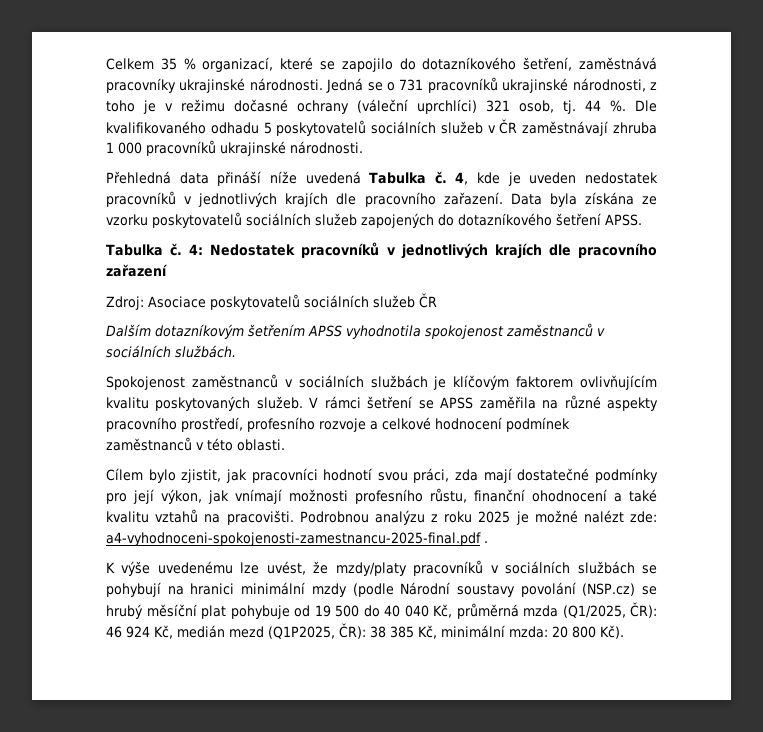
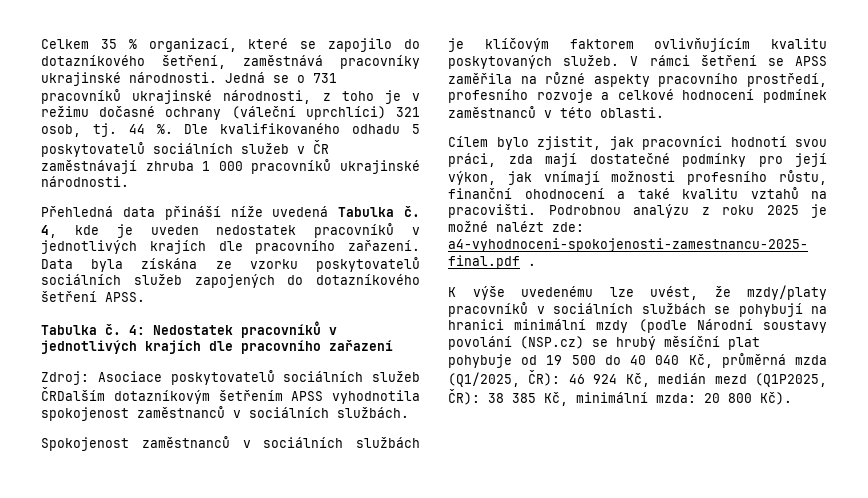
- Zdroj: Asociace poskytovatelů sociálních služeb ČR
- Dalším dotazníkovým šetřením APSS vyhodnotila spokojenost zaměstnanců v sociálních službách.
+ Zdroj: Asociace poskytovatelů sociálních služeb ČRDalším dotazníkovým šetřením APSS vyhodnotila spokojenost zaměstnanců v sociálních službách.

